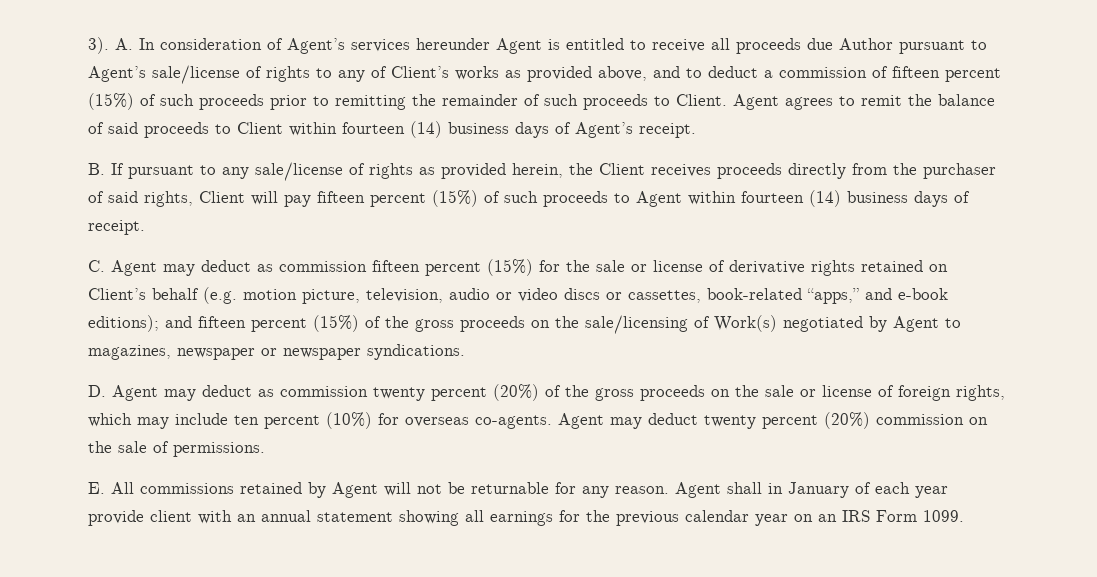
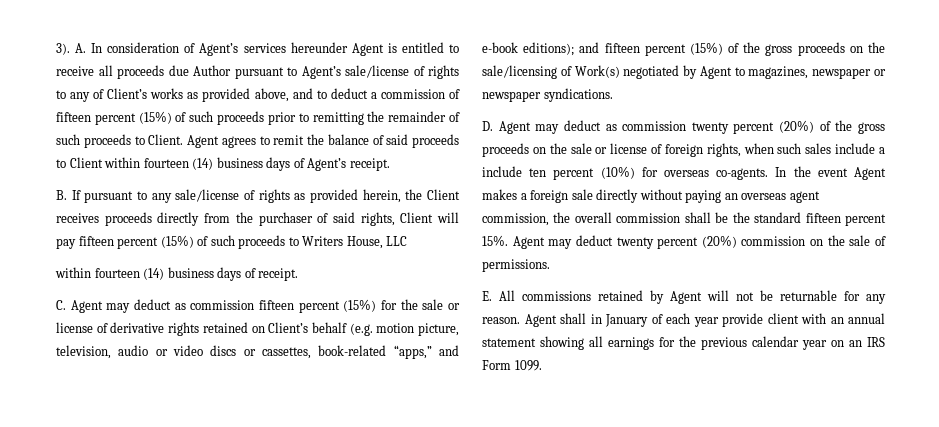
- B. If pursuant to any sale/license of rights as provided herein, the Client receives proceeds directly from the purchaser of said rights, Client will pay fifteen percent (15%) of such proceeds to Agent within fourteen (14) business days of receipt.
+ B. If pursuant to any sale/license of rights as provided herein, the Client receives proceeds directly from the purchaser of said rights, Client will pay fifteen percent (15%) of such proceeds to Writers House, LLC
+ within fourteen (14) business days of receipt.
- D. Agent may deduct as commission twenty percent (20%) of the gross proceeds on the sale or license of foreign rights, which may include ten percent (10%) for overseas co-agents.
+ D. Agent may deduct as commission twenty percent (20%) of the gross proceeds on the sale or license of foreign rights, when such sales include a include ten percent (10%) for overseas co-agents.
+ In the event Agent makes a foreign sale directly without paying an overseas agent commission, the overall commission shall be the standard fifteen percent 15%.

